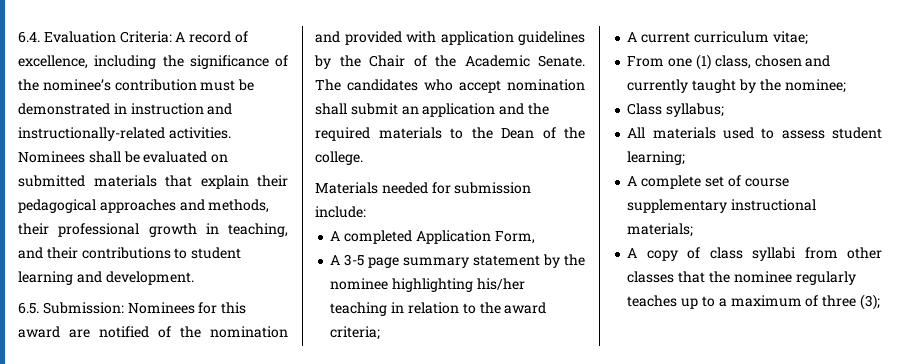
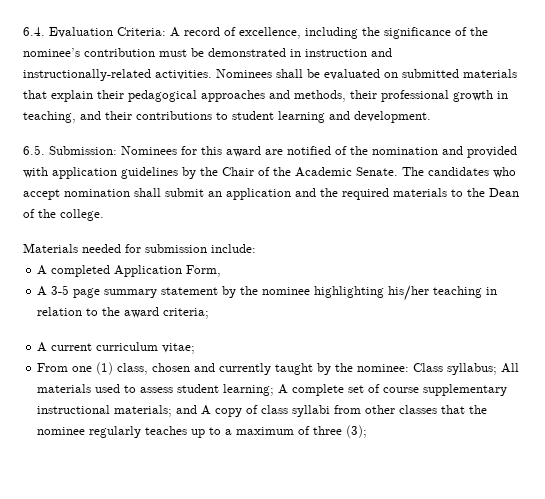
- From one (1) class, chosen and currently taught by the nominee;
- Class syllabus;
- All materials used to assess student learning;
- A complete set of course supplementary instructional materials;
- A copy of class syllabi from other classes that the nominee regularly teaches up to a maximum of three (3);
+ From one (1) class, chosen and currently taught by the nominee: Class syllabus; All materials used to assess student learning; A complete set of course supplementary instructional materials; and A copy of class syllabi from other classes that the nominee regularly teaches up to a maximum of three (3);

